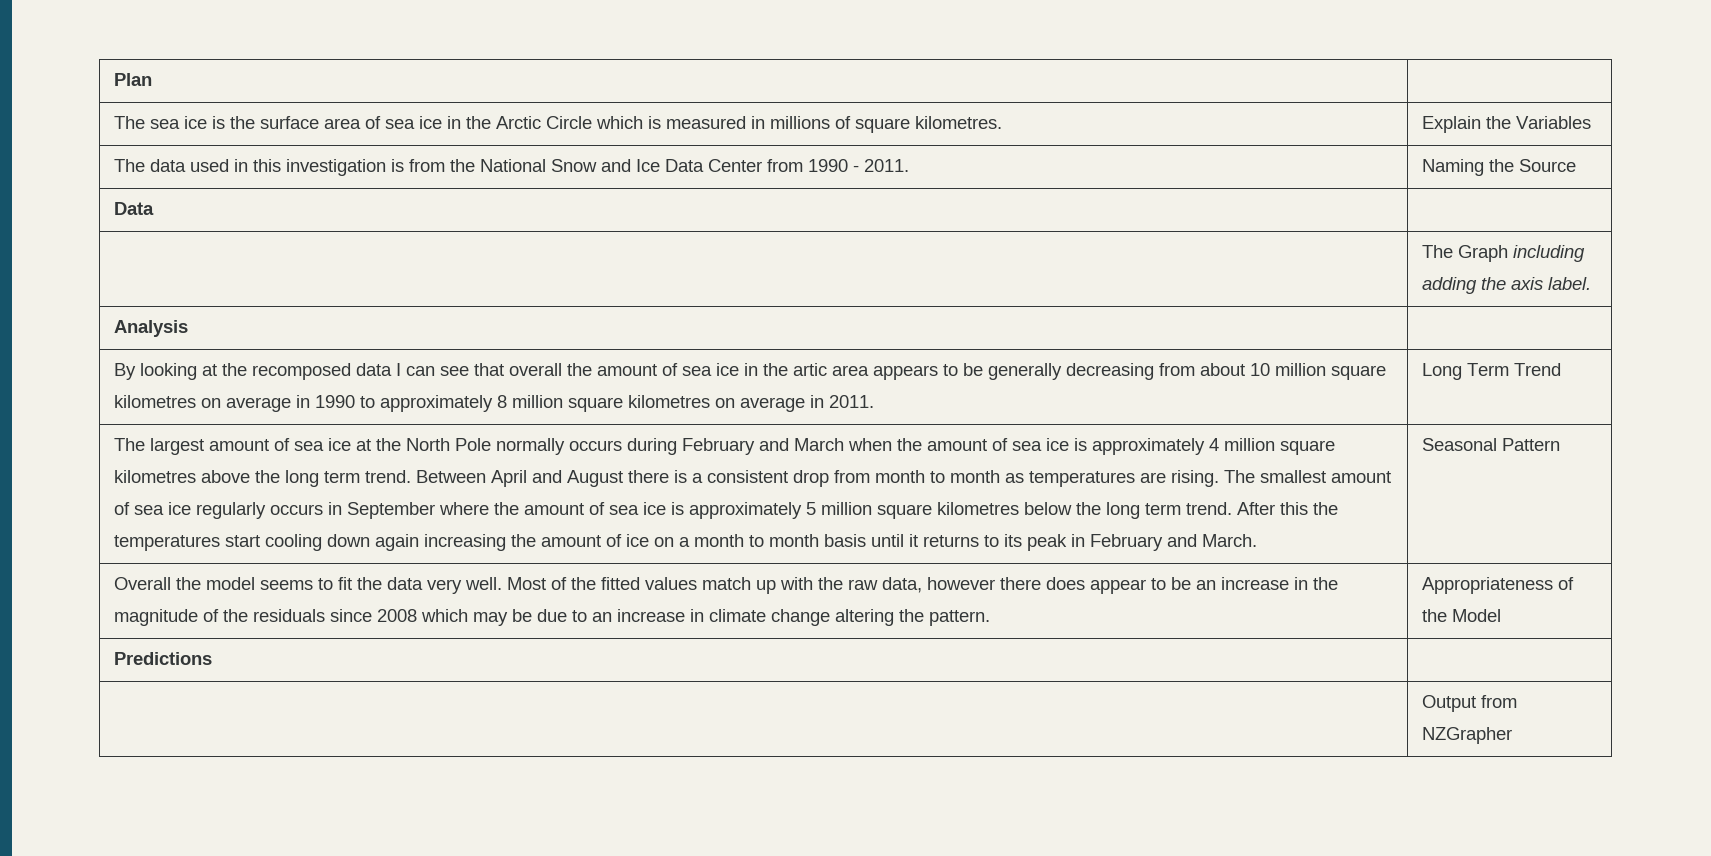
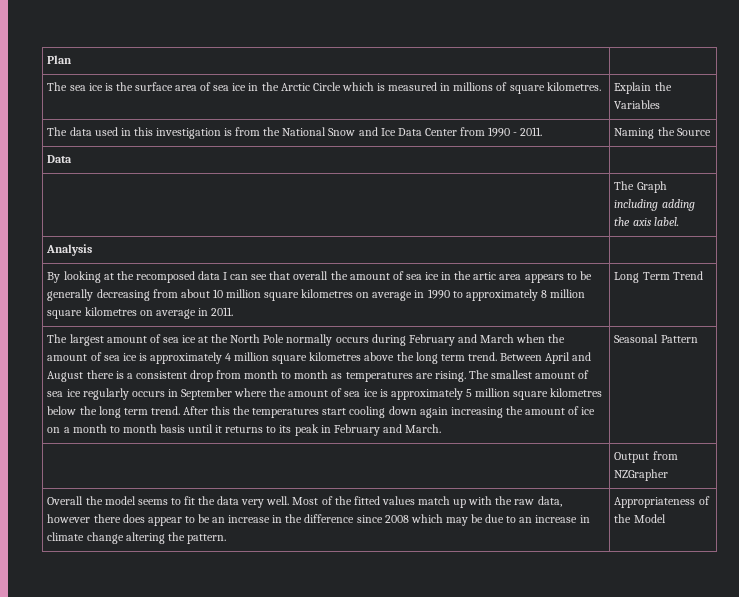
+ | Output from NZGrapher
- Most of the fitted values match up with the raw data, however there does appear to be an increase in the magnitude of the residuals since 2008 which may be due to an increase in climate change altering the pattern.
+ Most of the fitted values match up with the raw data, however there does appear to be an increase in the difference since 2008 which may be due to an increase in climate change altering the pattern.
- Predictions |
- | Output from NZGrapher

